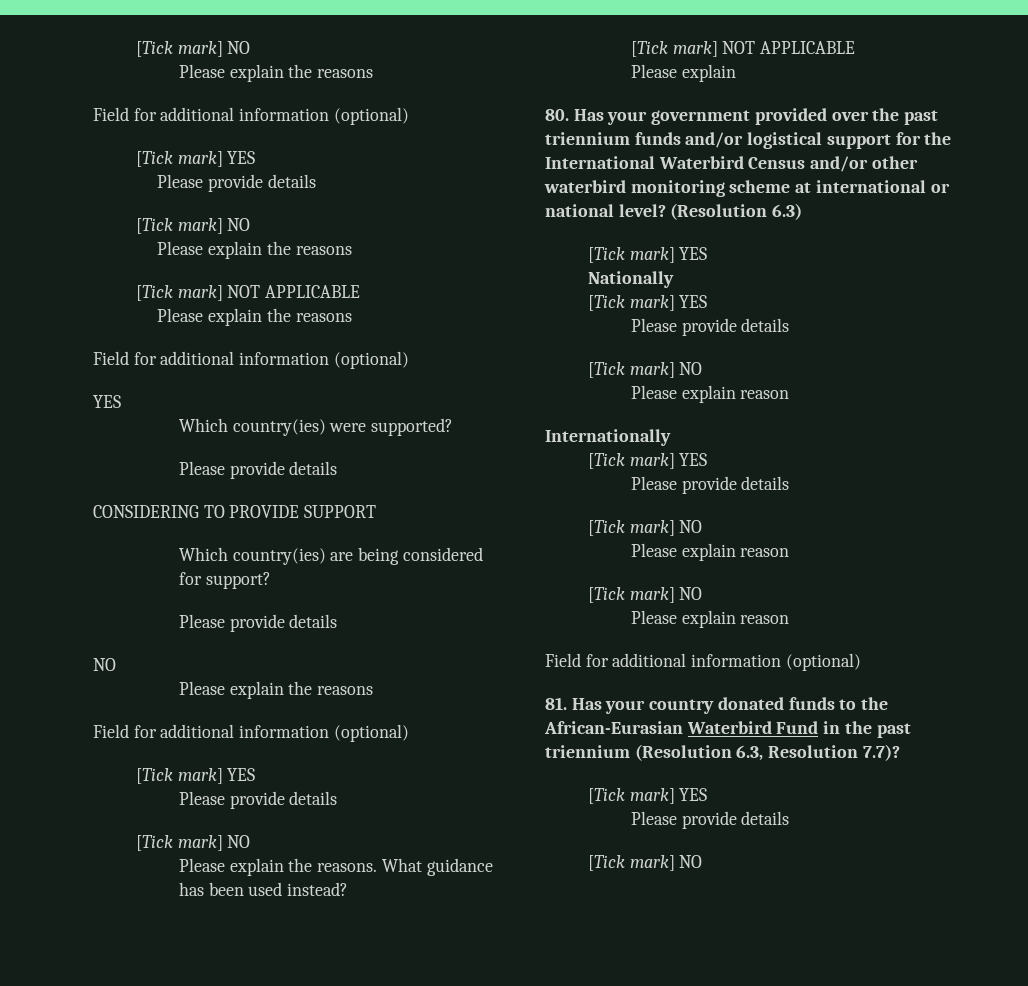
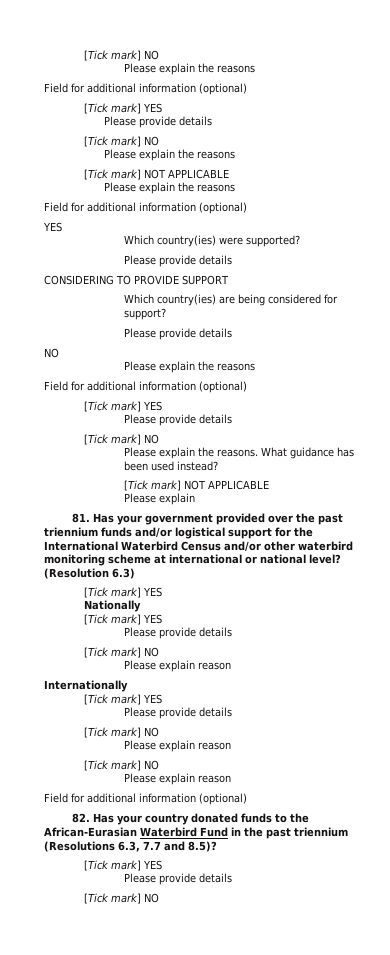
- 80. Has your government provided over the past triennium funds and/or logistical support for the International Waterbird Census and/or other waterbird monitoring scheme at international or national level?
+ 81. Has your government provided over the past triennium funds and/or logistical support for the International Waterbird Census and/or other waterbird monitoring scheme at international or national level?
- 81. Has your country donated funds to the African-Eurasian Waterbird Fund in the past triennium (Resolution 6.3, Resolution 7.7)?
+ 82. Has your country donated funds to the African-Eurasian Waterbird Fund in the past triennium (Resolutions 6.3, 7.7 and 8.5)?

